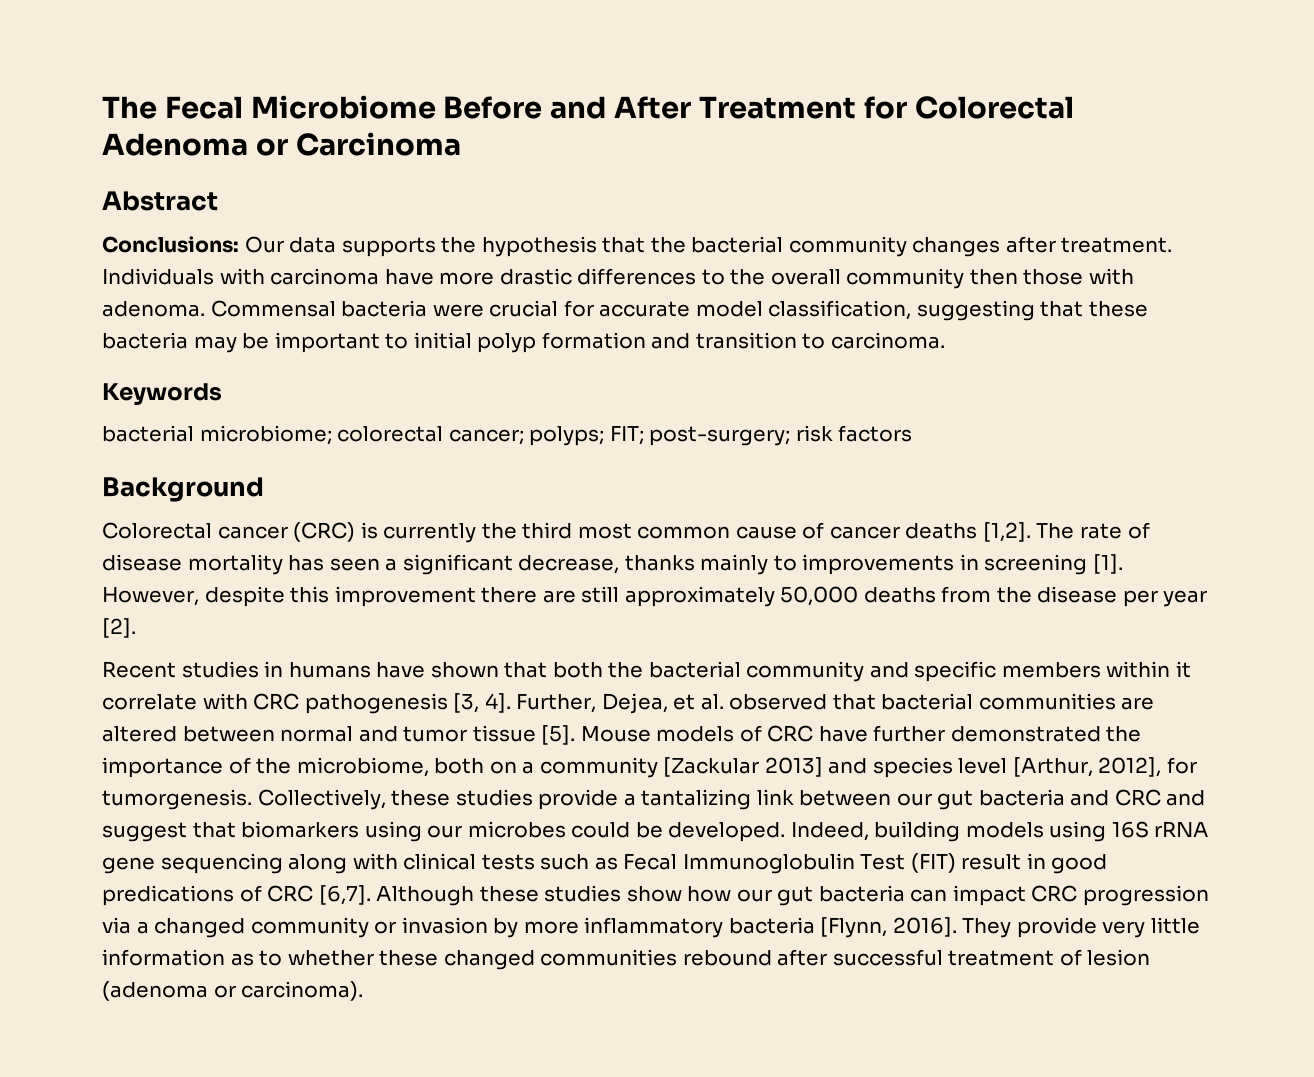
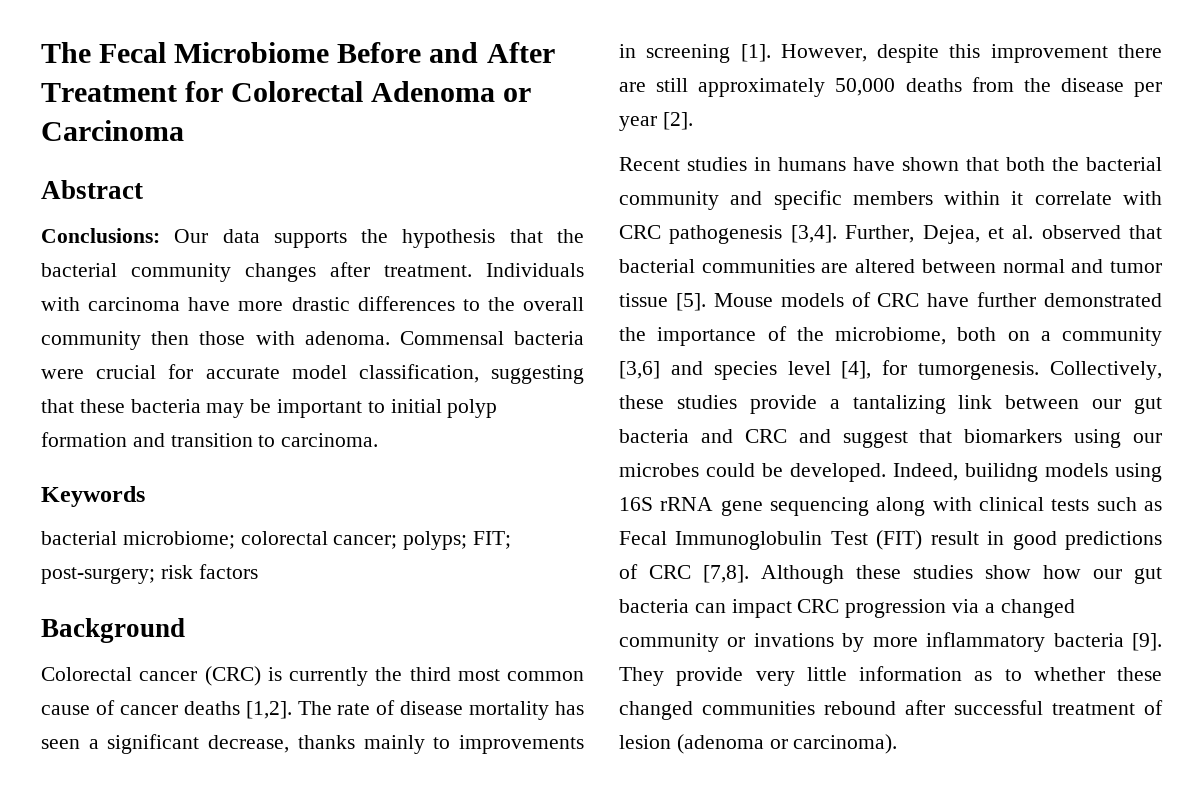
- Recent studies in humans have shown that both the bacterial community and specific members within it correlate with CRC pathogenesis [3, 4].
+ Recent studies in humans have shown that both the bacterial community and specific members within it correlate with CRC pathogenesis [3,4].
- Mouse models of CRC have further demonstrated the importance of the microbiome, both on a community [Zackular 2013] and species level [Arthur, 2012], for tumorgenesis.
+ Mouse models of CRC have further demonstrated the importance of the microbiome, both on a community [3,6] and species level [4], for tumorgenesis.
- Indeed, building models using 16S rRNA gene sequencing along with clinical tests such as Fecal Immunoglobulin Test (FIT) result in good predications of CRC [6,7].
+ Indeed, builidng models using 16S rRNA gene sequencing along with clinical tests such as Fecal Immunoglobulin Test (FIT) result in good predictions of CRC [7,8].
- Although these studies show how our gut bacteria can impact CRC progression via a changed community or invasion by more inflammatory bacteria [Flynn, 2016].
+ Although these studies show how our gut bacteria can impact CRC progression via a changed community or invations by more inflammatory bacteria [9].

